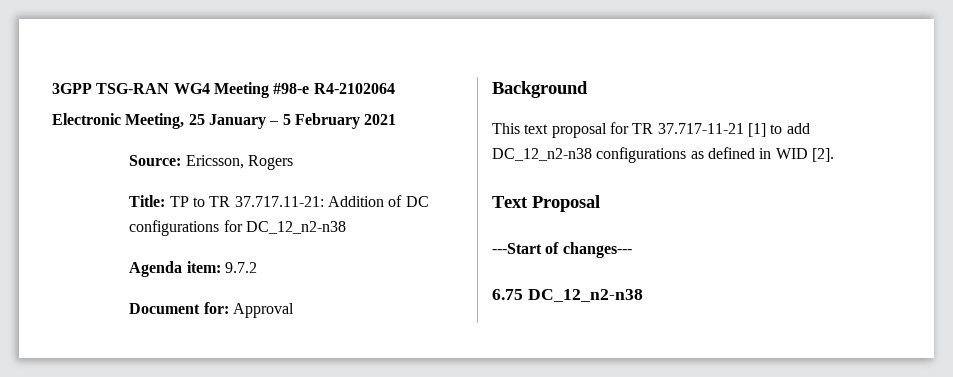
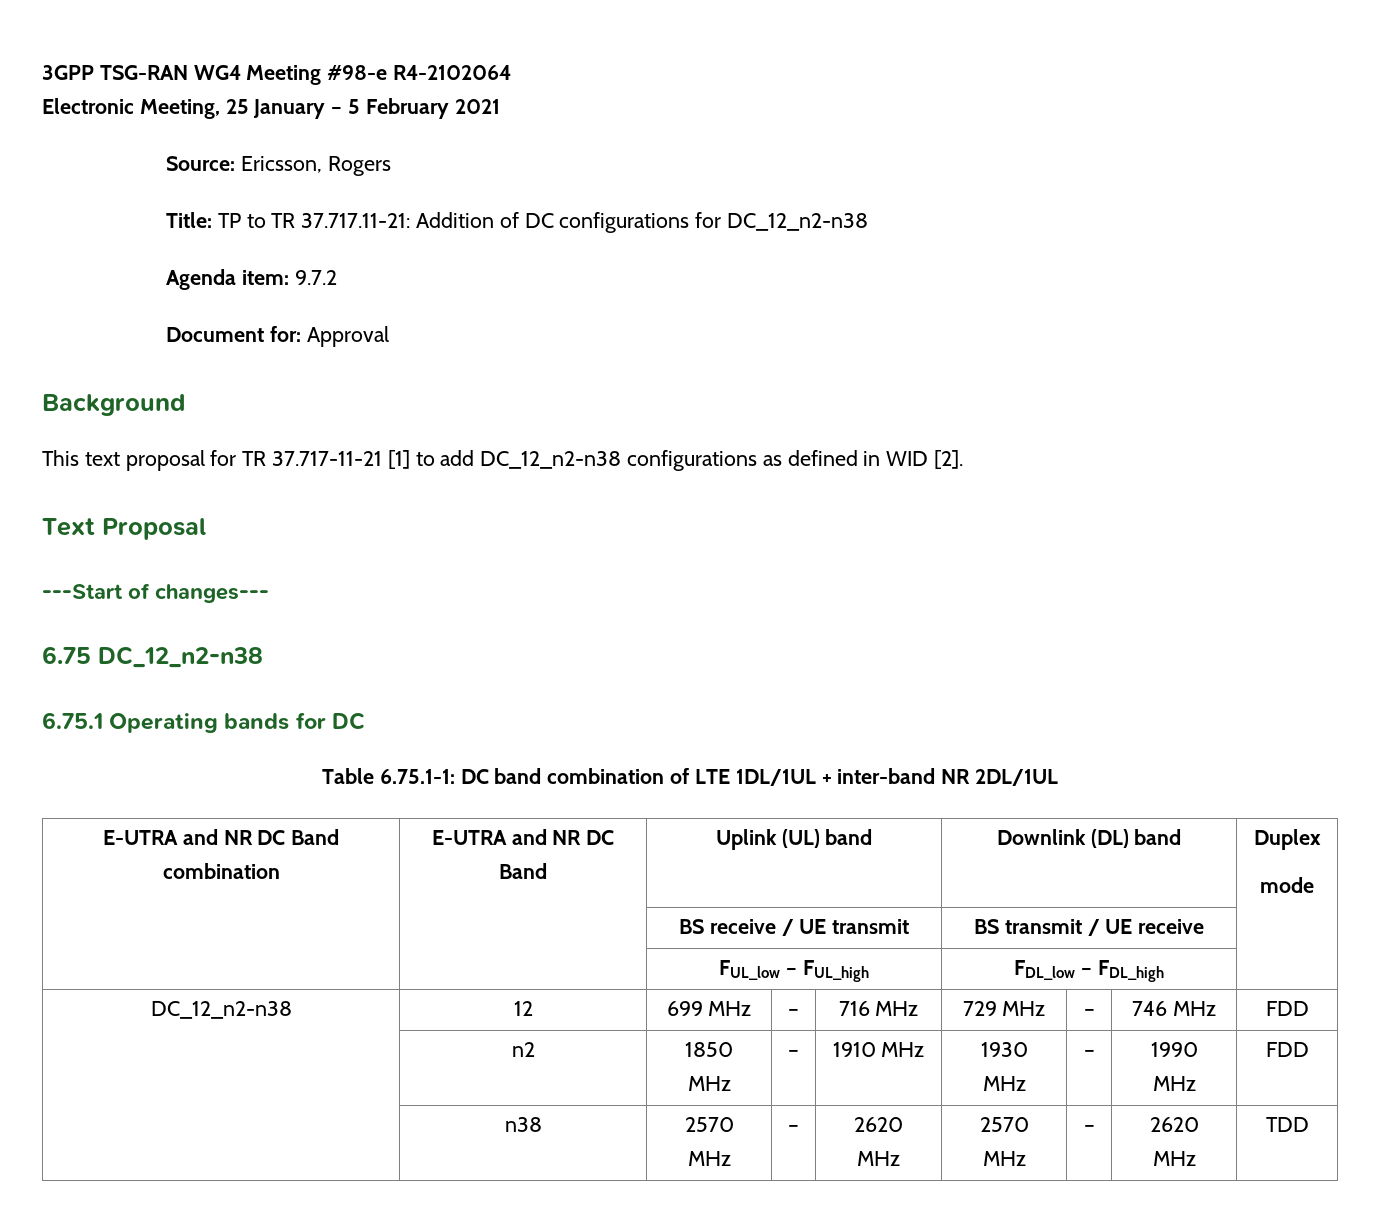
+ 6.75.1 Operating bands for DC
+ Table 6.75.1-1: DC band combination of LTE 1DL/1UL + inter-band NR 2DL/1UL
+ E-UTRA and NR DC Band combination | E-UTRA and NR DC Band | Uplink (UL) band | Downlink (DL) band | Duplex
+ mode
+ | | BS receive / UE transmit | BS transmit / UE receive |
+ | | FUL_low – FUL_high | FDL_low – FDL_high |
+ DC_12_n2-n38 | 12 | 699 MHz | – | 716 MHz | 729 MHz | – | 746 MHz | FDD
+ | n2 | 1850 MHz | – | 1910 MHz | 1930 MHz | – | 1990 MHz | FDD
+ | n38 | 2570 MHz | – | 2620 MHz | 2570 MHz | – | 2620 MHz | TDD

